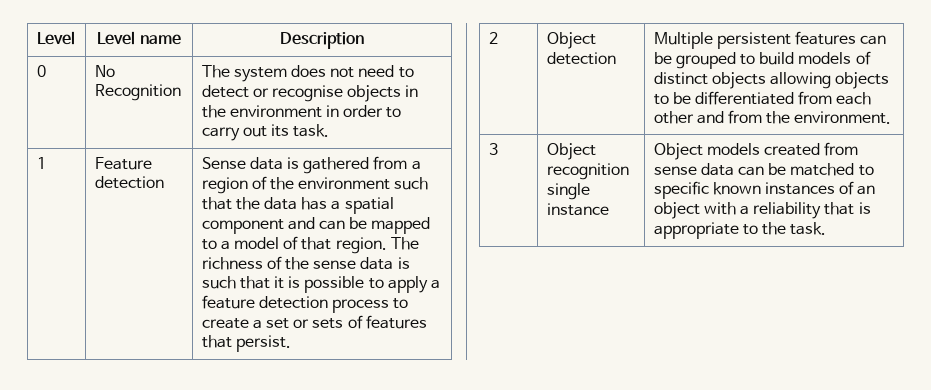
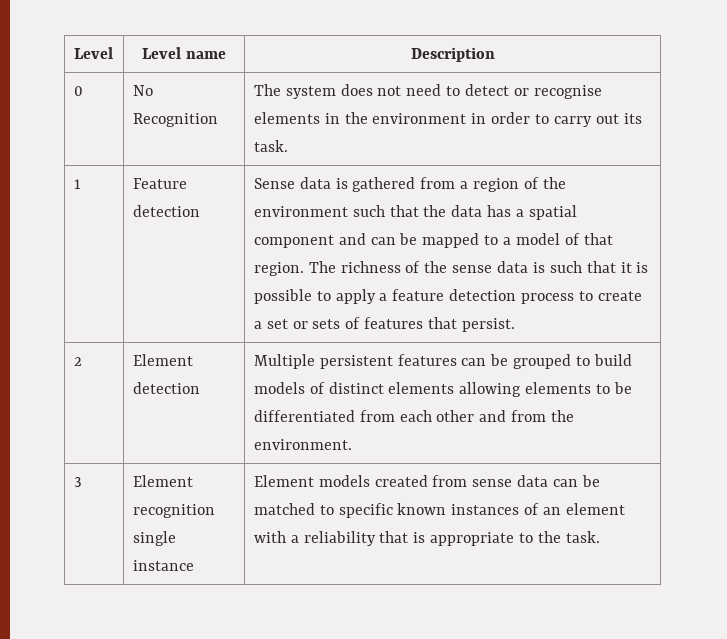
- 0 | No Recognition | The system does not need to detect or recognise objects in the environment in order to carry out its task.
+ 0 | No Recognition | The system does not need to detect or recognise elements in the environment in order to carry out its task.
- 2 | Object detection | Multiple persistent features can be grouped to build models of distinct objects allowing objects to be differentiated from each other and from the environment.
+ 2 | Element detection | Multiple persistent features can be grouped to build models of distinct elements allowing elements to be differentiated from each other and from the environment.
- 3 | Object recognition single instance | Object models created from sense data can be matched to specific known instances of an object with a reliability that is appropriate to the task.
+ 3 | Element recognition single instance | Element models created from sense data can be matched to specific known instances of an element with a reliability that is appropriate to the task.

